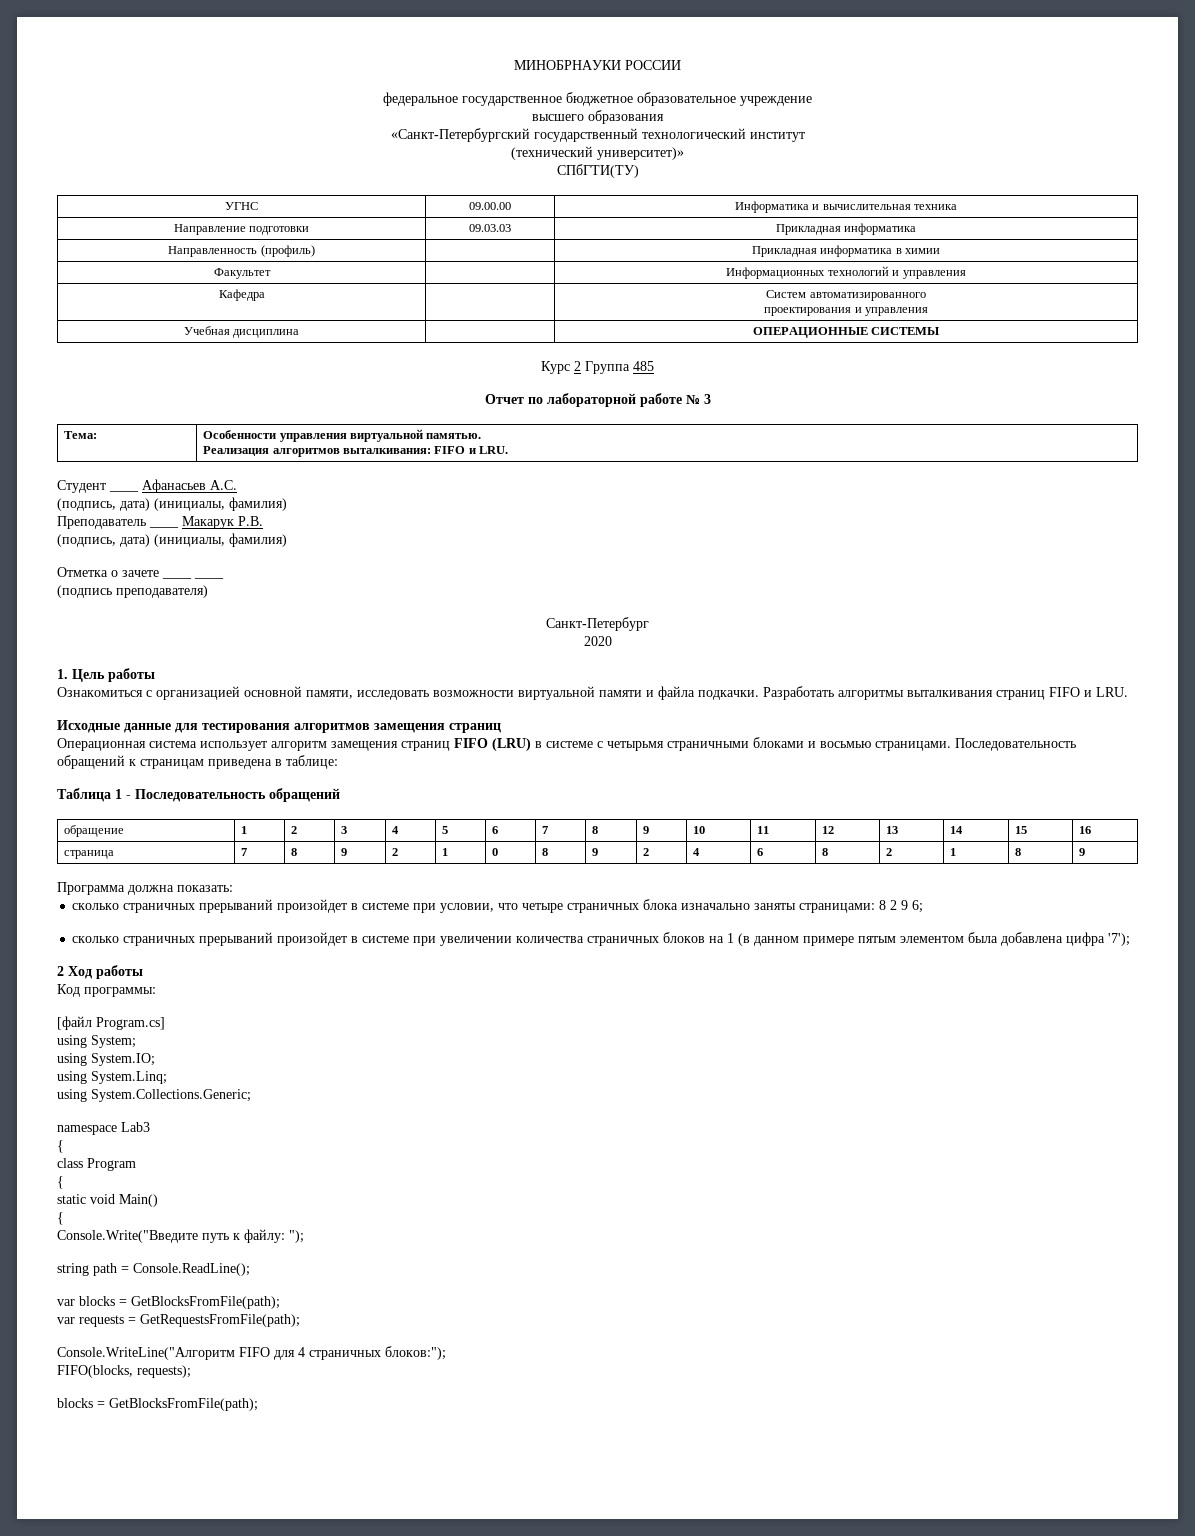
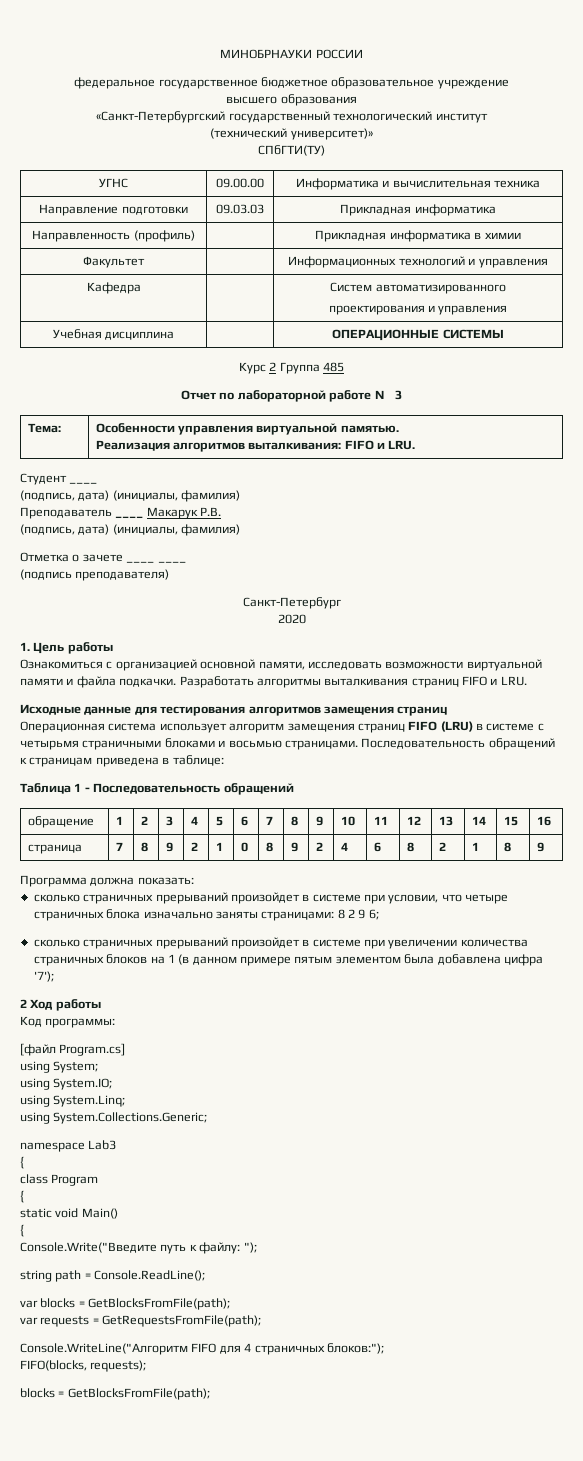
- Студент ____ Афанасьев А.С.
+ Студент ____

